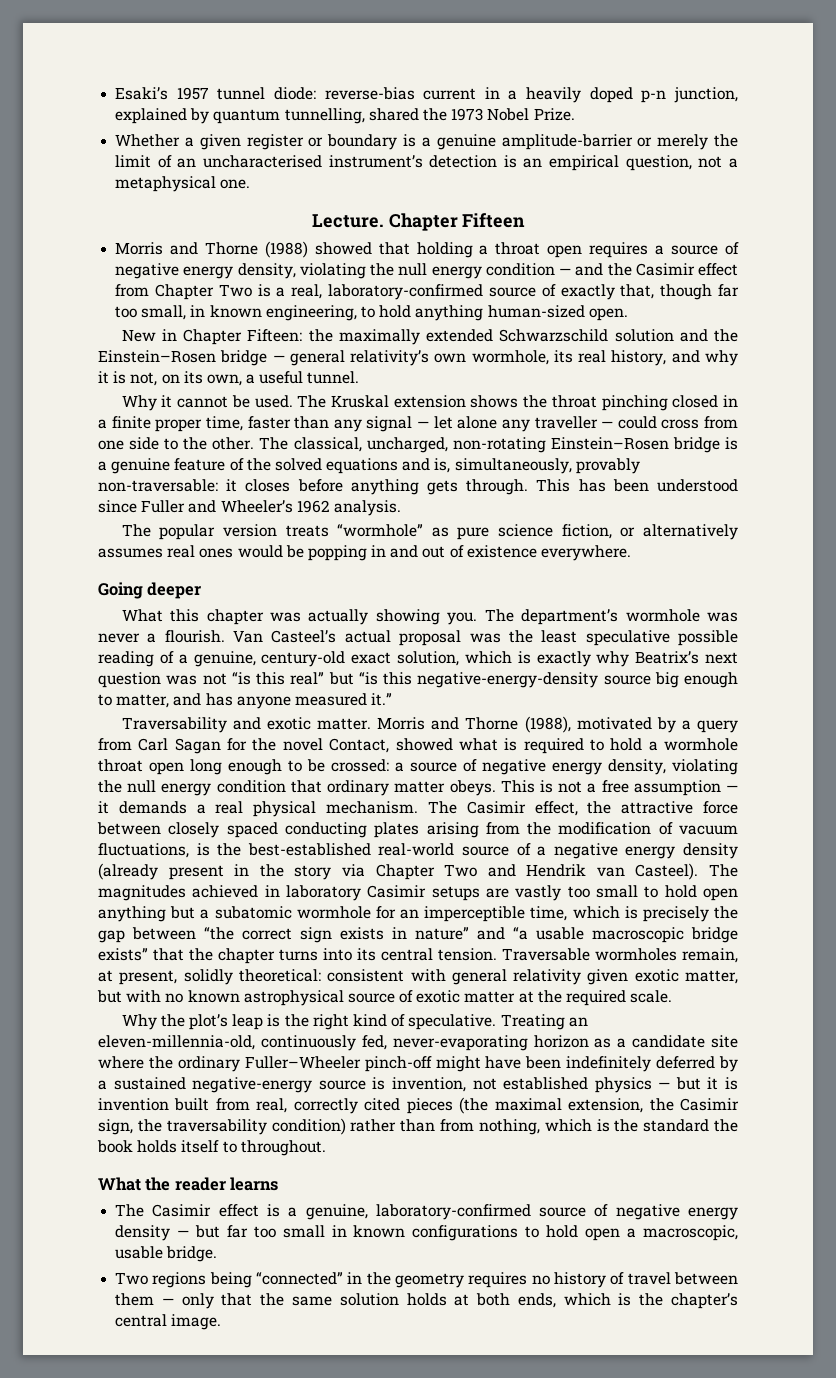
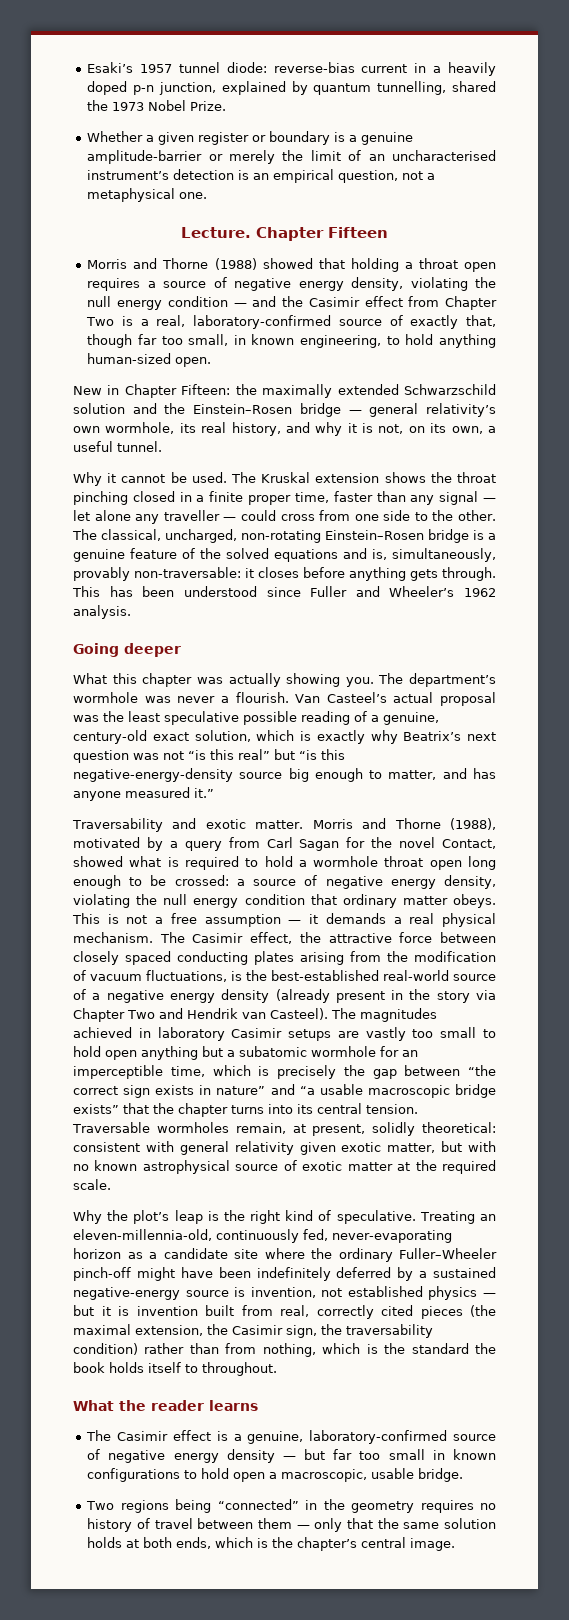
- The popular version treats “wormhole” as pure science fiction, or alternatively assumes real ones would be popping in and out of existence everywhere.

